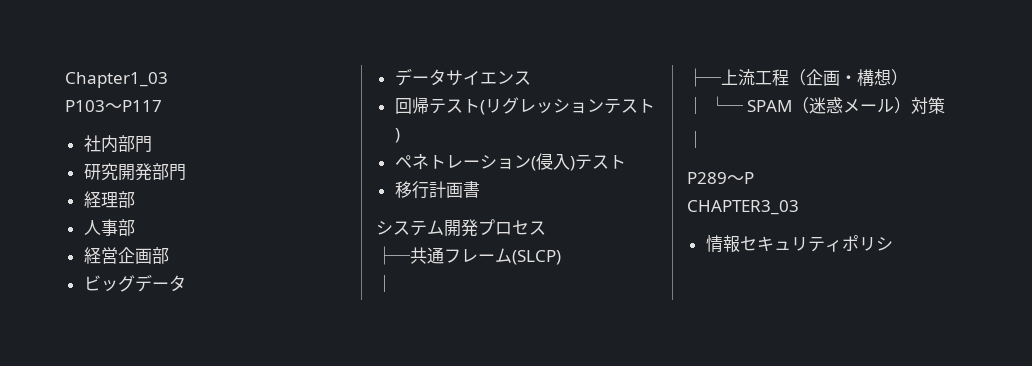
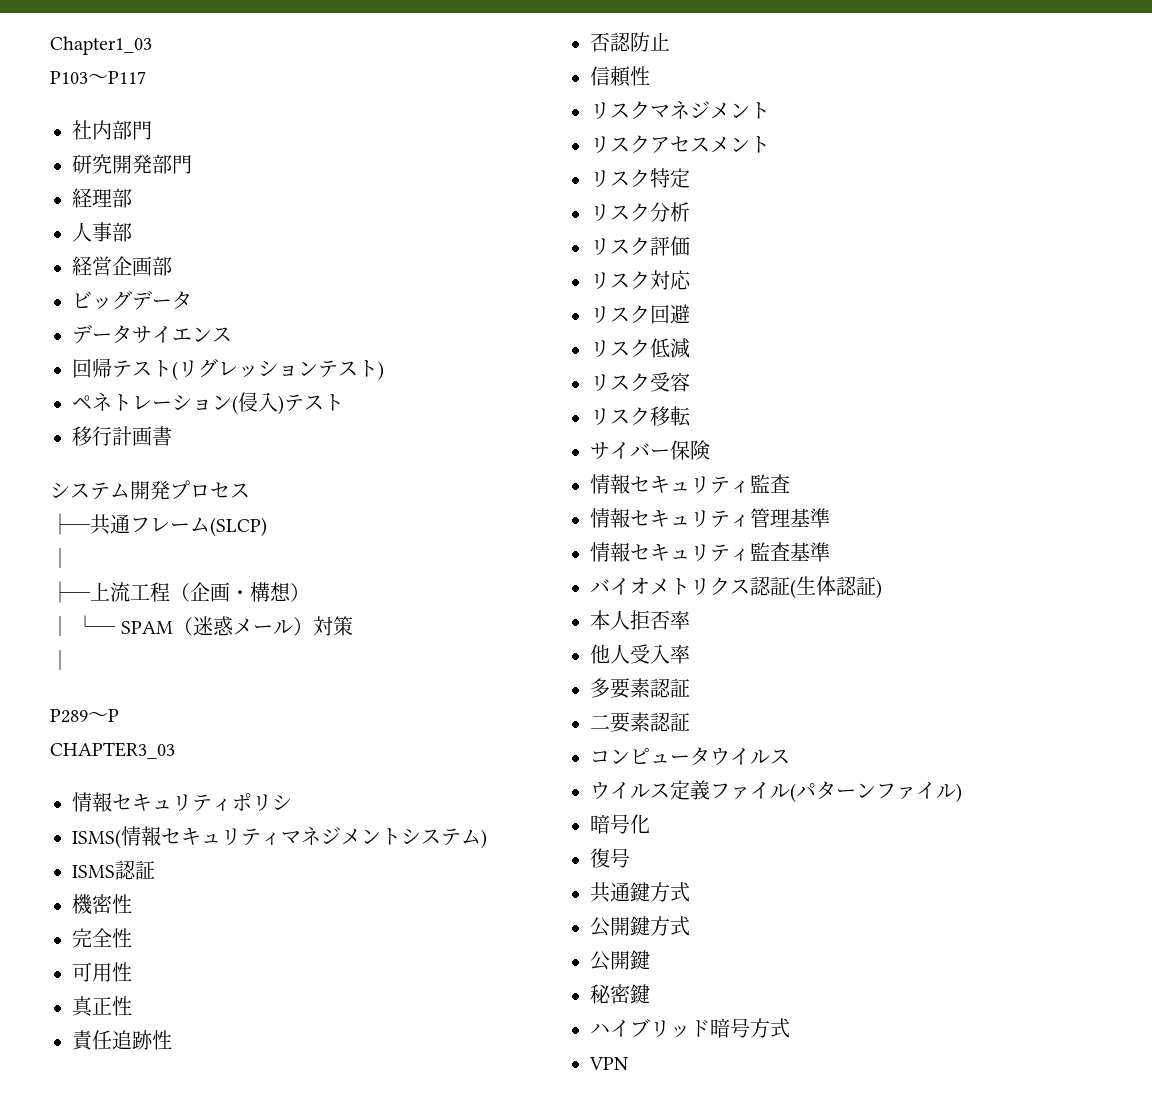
+ ISMS(情報セキュリティマネジメントシステム)
+ ISMS認証
+ 機密性
+ 完全性
+ 可用性
+ 真正性
+ 責任追跡性
+ 否認防止
+ 信頼性
+ リスクマネジメント
+ リスクアセスメント
+ リスク特定
+ リスク分析
+ リスク評価
+ リスク対応
+ リスク回避
+ リスク低減
+ リスク受容
+ リスク移転
+ サイバー保険
+ 情報セキュリティ監査
+ 情報セキュリティ管理基準
+ 情報セキュリティ監査基準
+ バイオメトリクス認証(生体認証)
+ 本人拒否率
+ 他人受入率
+ 多要素認証
+ 二要素認証
+ コンピュータウイルス
+ ウイルス定義ファイル(パターンファイル)
+ 暗号化
+ 復号
+ 共通鍵方式
+ 公開鍵方式
+ 公開鍵
+ 秘密鍵
+ ハイブリッド暗号方式
+ VPN

